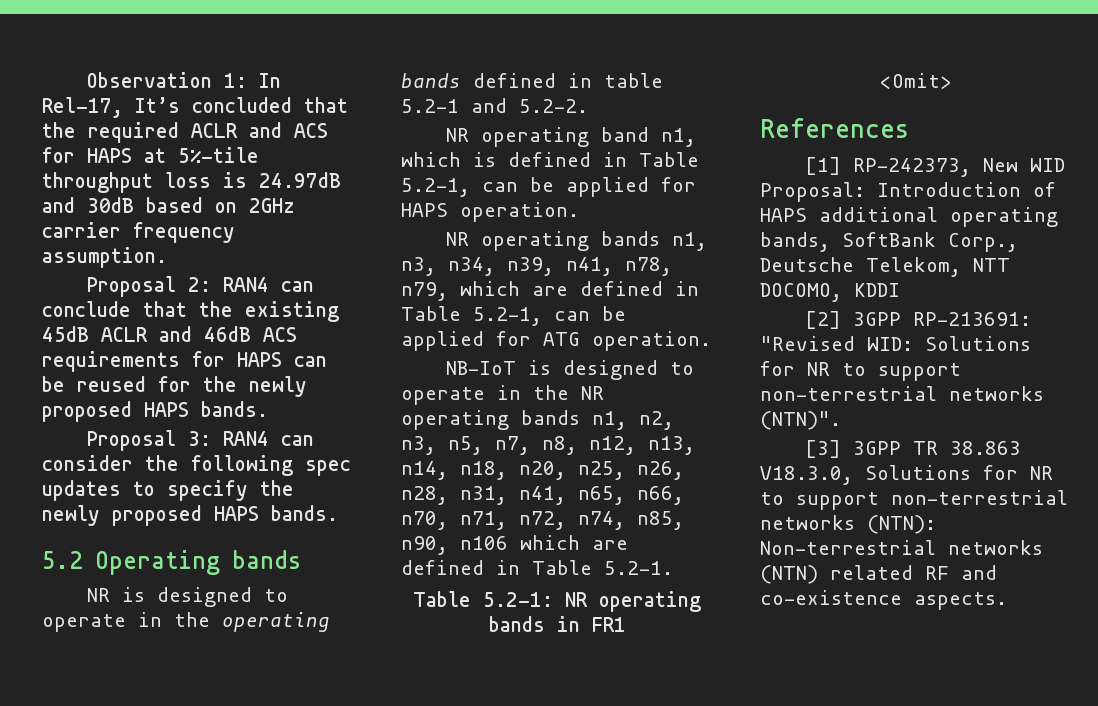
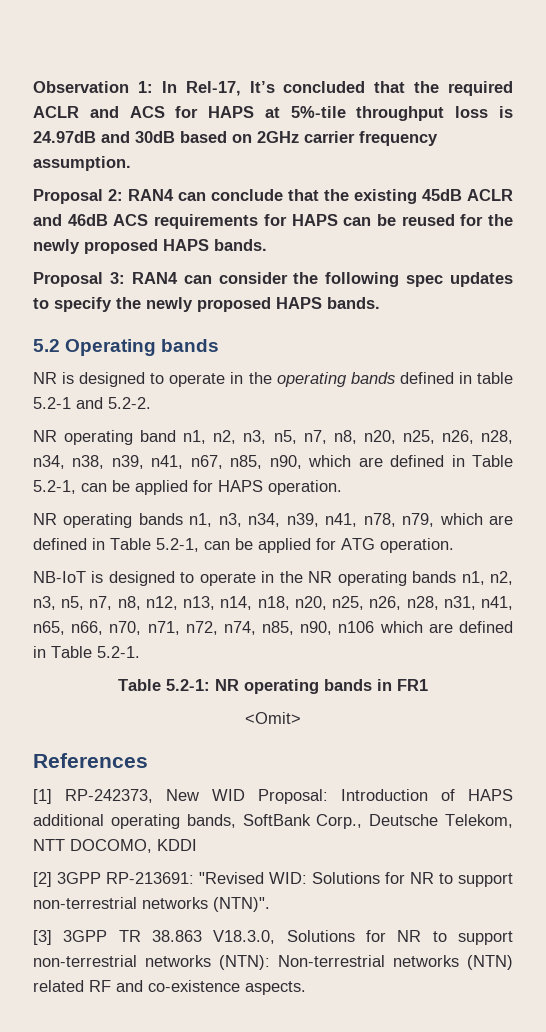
- NR operating band n1, which is defined in Table 5.2-1, can be applied for HAPS operation.
+ NR operating band n1, n2, n3, n5, n7, n8, n20, n25, n26, n28, n34, n38, n39, n41, n67, n85, n90, which are defined in Table 5.2-1, can be applied for HAPS operation.

